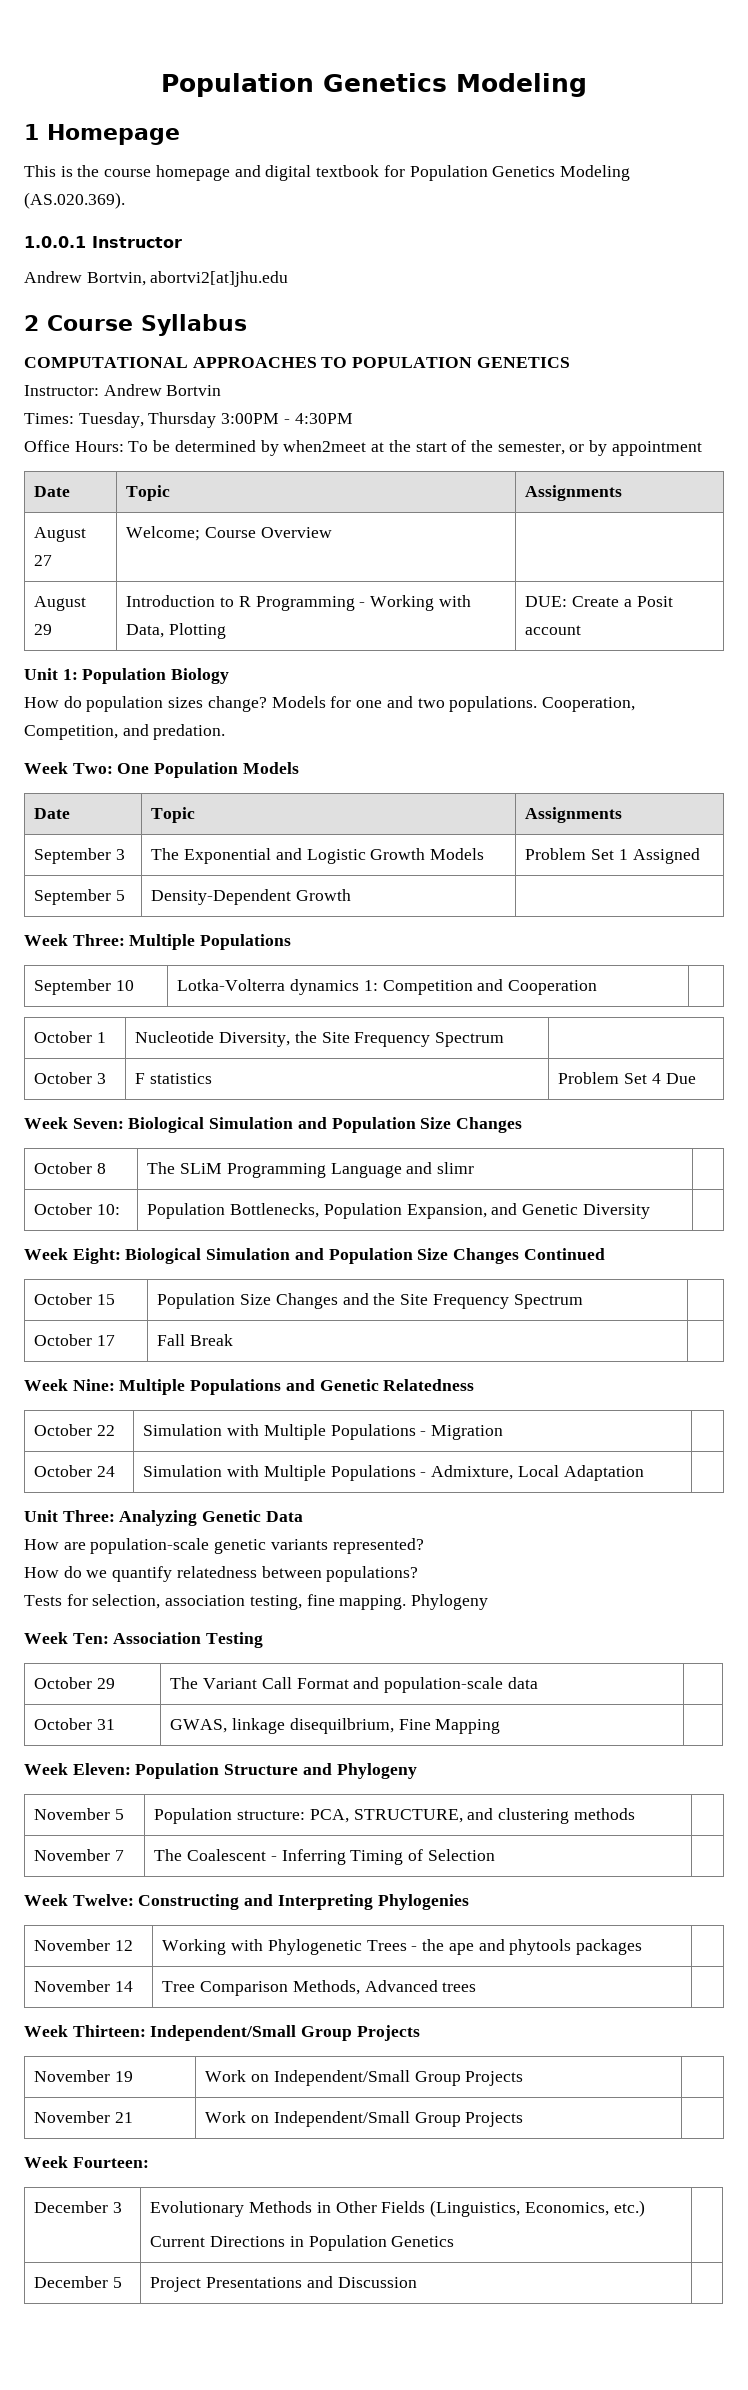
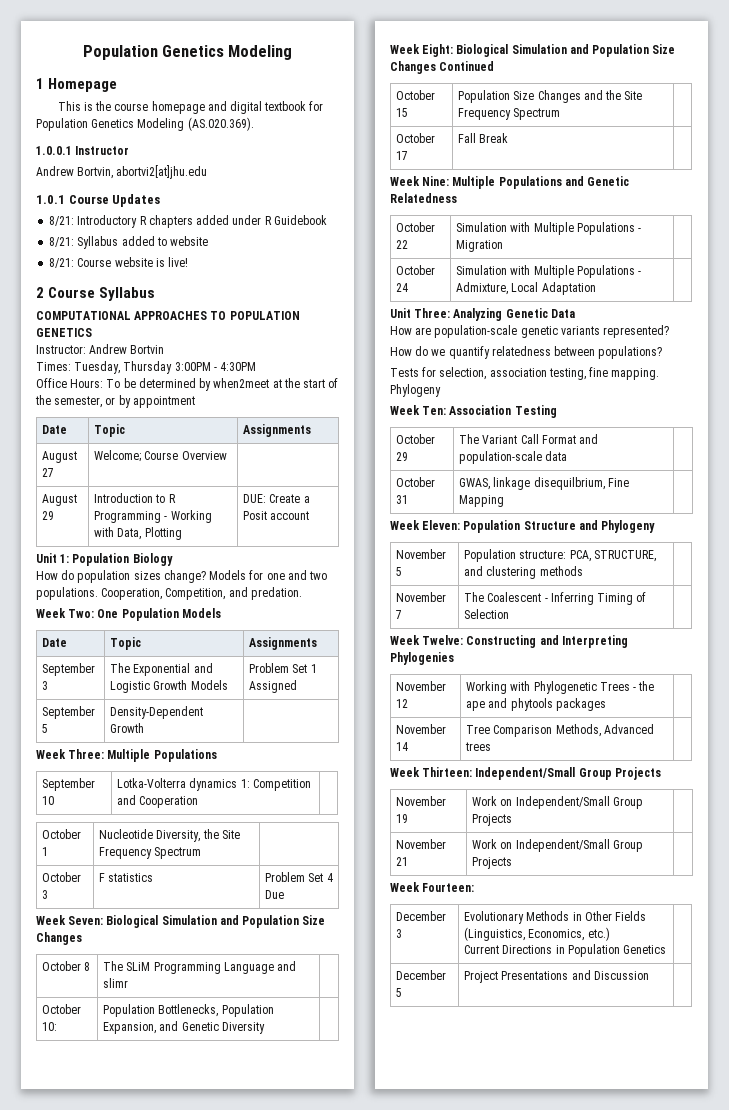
+ 1.0.1 Course Updates
+ 8/21: Introductory R chapters added under R Guidebook
+ 8/21: Syllabus added to website
+ 8/21: Course website is live!

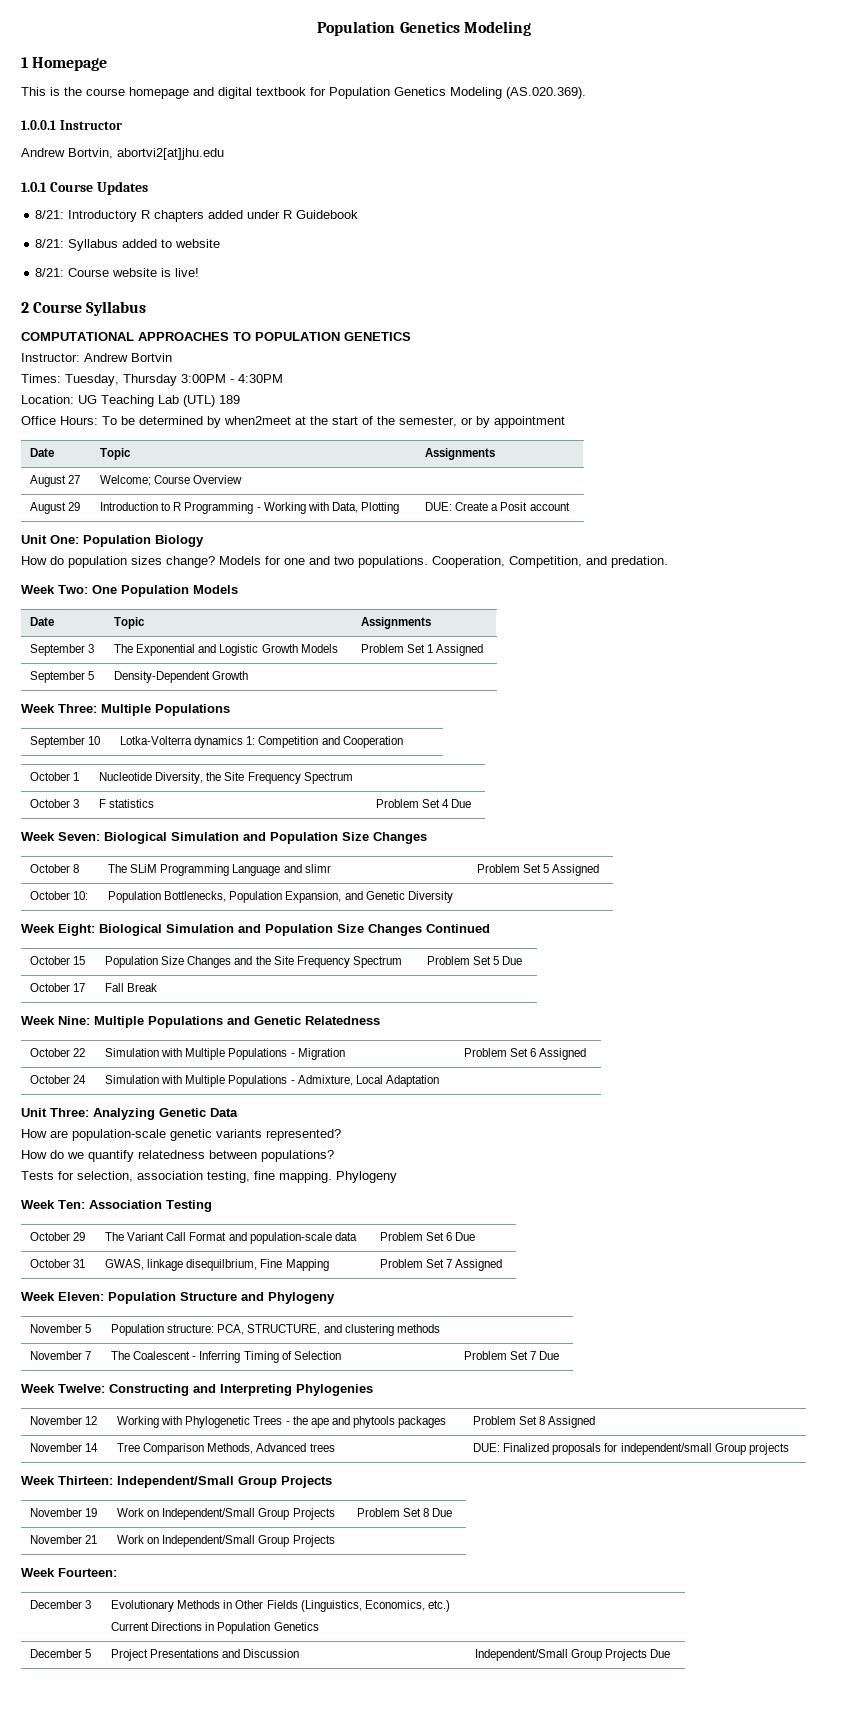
+ Location: UG Teaching Lab (UTL) 189
- Unit 1: Population Biology
+ Unit One: Population Biology
- October 8 | The SLiM Programming Language and slimr |
+ October 8 | The SLiM Programming Language and slimr | Problem Set 5 Assigned
- October 15 | Population Size Changes and the Site Frequency Spectrum |
+ October 15 | Population Size Changes and the Site Frequency Spectrum | Problem Set 5 Due
- October 22 | Simulation with Multiple Populations - Migration |
+ October 22 | Simulation with Multiple Populations - Migration | Problem Set 6 Assigned
- October 29 | The Variant Call Format and population-scale data |
+ October 29 | The Variant Call Format and population-scale data | Problem Set 6 Due
- October 31 | GWAS, linkage disequilbrium, Fine Mapping |
+ October 31 | GWAS, linkage disequilbrium, Fine Mapping | Problem Set 7 Assigned
- November 7 | The Coalescent - Inferring Timing of Selection |
+ November 7 | The Coalescent - Inferring Timing of Selection | Problem Set 7 Due
- November 12 | Working with Phylogenetic Trees - the ape and phytools packages |
+ November 12 | Working with Phylogenetic Trees - the ape and phytools packages | Problem Set 8 Assigned
- November 14 | Tree Comparison Methods, Advanced trees |
+ November 14 | Tree Comparison Methods, Advanced trees | DUE: Finalized proposals for independent/small Group projects
- November 19 | Work on Independent/Small Group Projects |
+ November 19 | Work on Independent/Small Group Projects | Problem Set 8 Due
- December 5 | Project Presentations and Discussion |
+ December 5 | Project Presentations and Discussion | Independent/Small Group Projects Due

